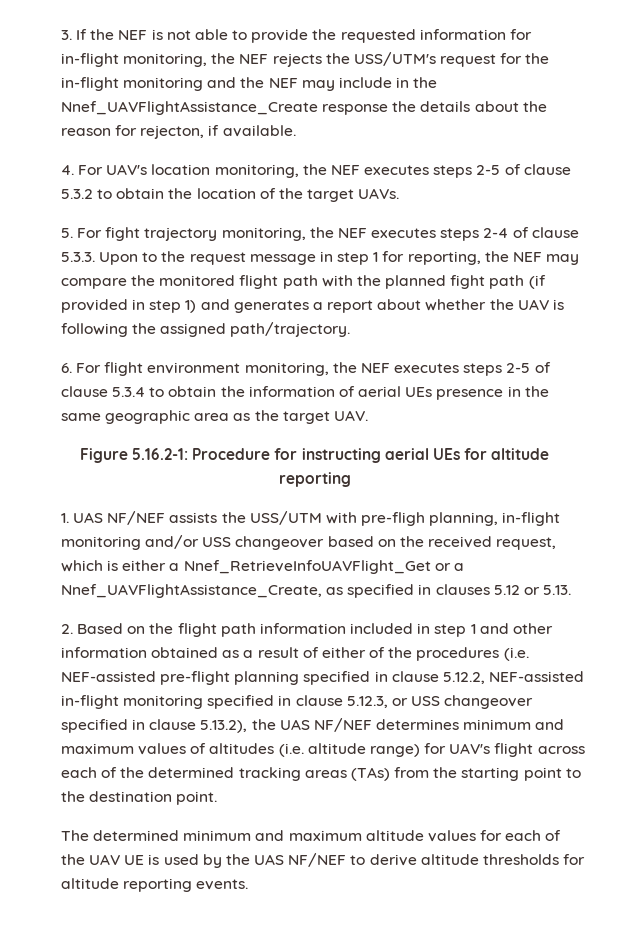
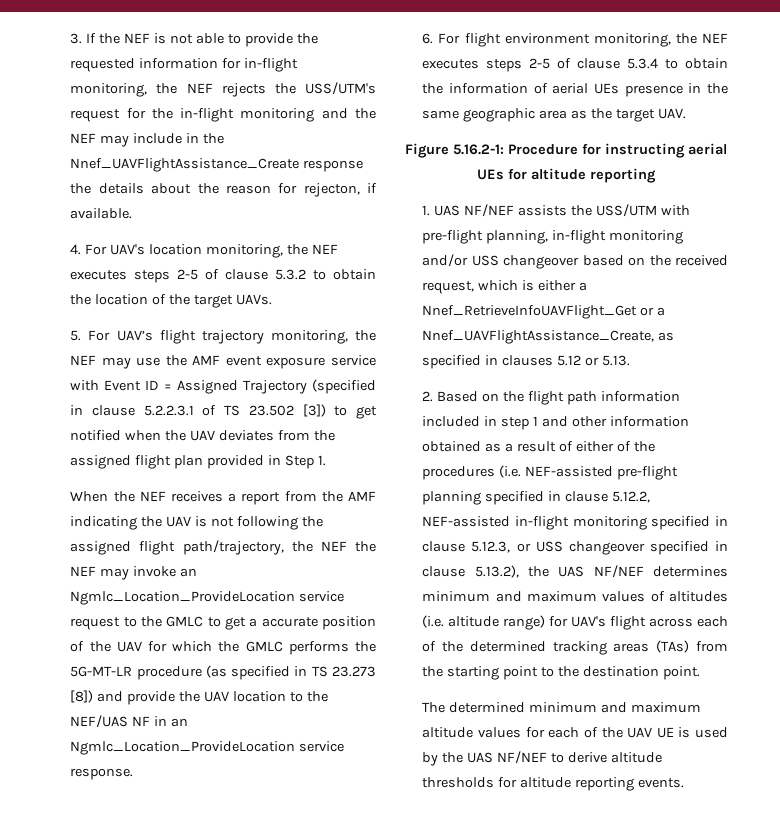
- 5. For fight trajectory monitoring, the NEF executes steps 2-4 of clause 5.3.3. Upon to the request message in step 1 for reporting, the NEF may compare the monitored flight path with the planned fight path (if provided in step 1) and generates a report about whether the UAV is following the assigned path/trajectory.
+ 5. For UAV’s flight trajectory monitoring, the NEF may use the AMF event exposure service with Event ID = Assigned Trajectory (specified in clause 5.2.2.3.1 of TS 23.502 [3]) to get notified when the UAV deviates from the assigned flight plan provided in Step 1.
+ When the NEF receives a report from the AMF indicating the UAV is not following the assigned flight path/trajectory, the NEF the NEF may invoke an Ngmlc_Location_ProvideLocation service request to the GMLC to get a accurate position of the UAV for which the GMLC performs the 5G-MT-LR procedure (as specified in TS 23.273 [8]) and provide the UAV location to the NEF/UAS NF in an Ngmlc_Location_ProvideLocation service response.
- 1. UAS NF/NEF assists the USS/UTM with pre-fligh planning, in-flight monitoring and/or USS changeover based on the received request, which is either a Nnef_RetrieveInfoUAVFlight_Get or a Nnef_UAVFlightAssistance_Create, as specified in clauses 5.12 or 5.13.
+ 1. UAS NF/NEF assists the USS/UTM with pre-flight planning, in-flight monitoring and/or USS changeover based on the received request, which is either a Nnef_RetrieveInfoUAVFlight_Get or a Nnef_UAVFlightAssistance_Create, as specified in clauses 5.12 or 5.13.

